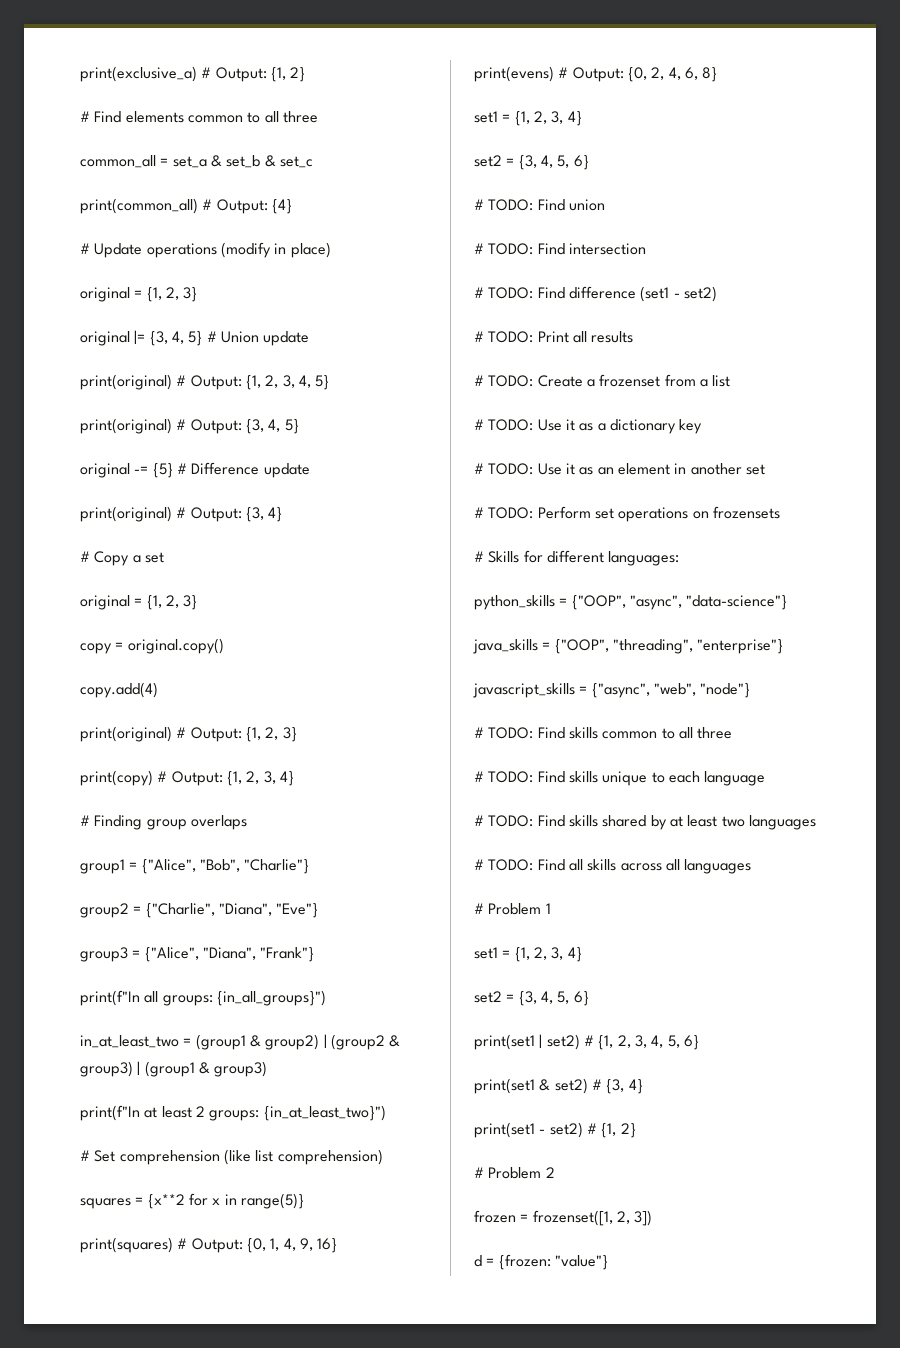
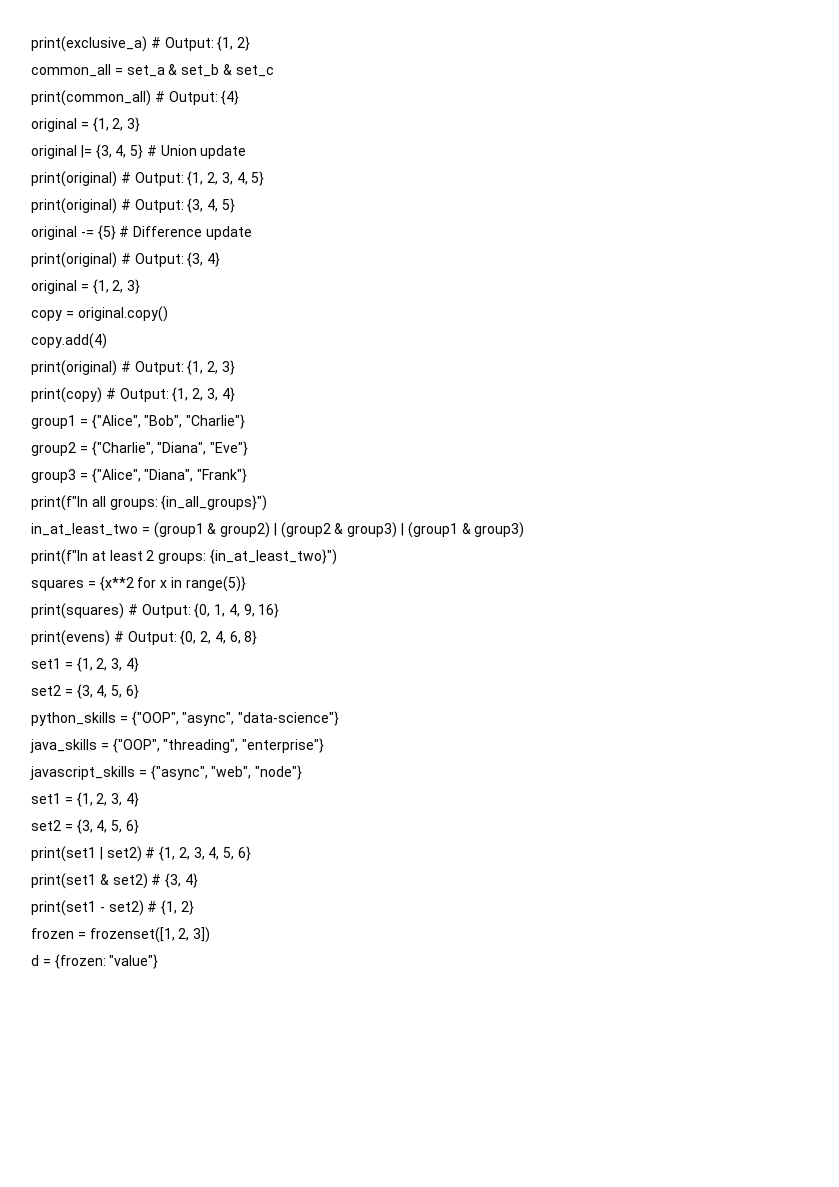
- # Find elements common to all three
- # Update operations (modify in place)
- # Copy a set
- # Finding group overlaps
- # Set comprehension (like list comprehension)
- # TODO: Find union
- # TODO: Find intersection
- # TODO: Find difference (set1 - set2)
- # TODO: Print all results
- # TODO: Create a frozenset from a list
- # TODO: Use it as a dictionary key
- # TODO: Use it as an element in another set
- # TODO: Perform set operations on frozensets
- # Skills for different languages:
- # TODO: Find skills common to all three
- # TODO: Find skills unique to each language
- # TODO: Find skills shared by at least two languages
- # TODO: Find all skills across all languages
- # Problem 1
- # Problem 2

